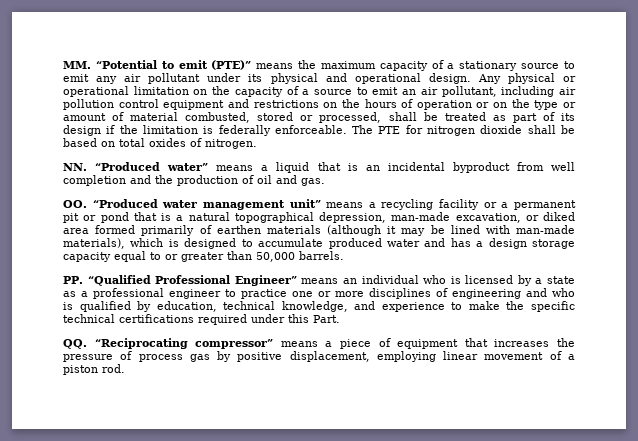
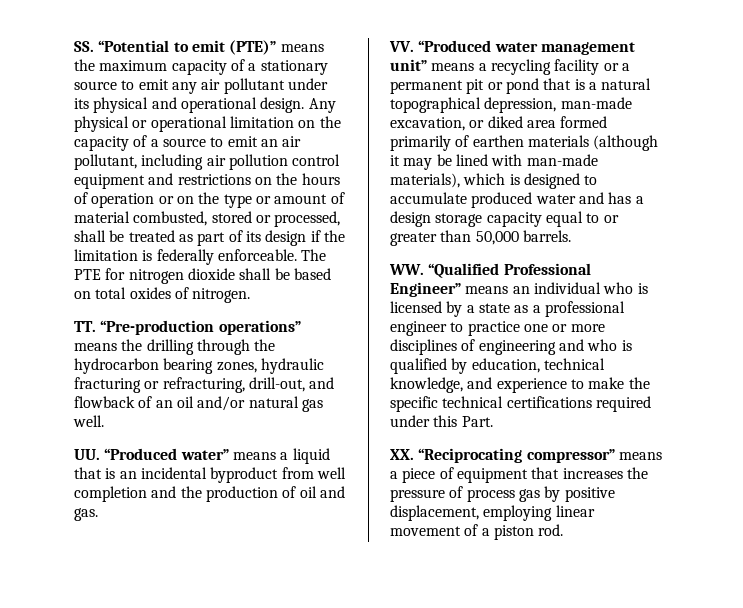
- MM. “Potential to emit (PTE)” means the maximum capacity of a stationary source to emit any air pollutant under its physical and operational design.
+ SS. “Potential to emit (PTE)” means the maximum capacity of a stationary source to emit any air pollutant under its physical and operational design.
- NN. “Produced water” means a liquid that is an incidental byproduct from well completion and the production of oil and gas.
+ TT. “Pre-production operations” means the drilling through the hydrocarbon bearing zones, hydraulic fracturing or refracturing, drill-out, and flowback of an oil and/or natural gas well.
+ UU. “Produced water” means a liquid that is an incidental byproduct from well completion and the production of oil and gas.
- OO. “Produced water management unit” means a recycling facility or a permanent pit or pond that is a natural topographical depression, man-made excavation, or diked area formed primarily of earthen materials (although it may be lined with man-made materials), which is designed to accumulate produced water and has a design storage capacity equal to or greater than 50,000 barrels.
+ VV. “Produced water management unit” means a recycling facility or a permanent pit or pond that is a natural topographical depression, man-made excavation, or diked area formed primarily of earthen materials (although it may be lined with man-made materials), which is designed to accumulate produced water and has a design storage capacity equal to or greater than 50,000 barrels.
- PP. “Qualified Professional Engineer” means an individual who is licensed by a state as a professional engineer to practice one or more disciplines of engineering and who is qualified by education, technical knowledge, and experience to make the specific technical certifications required under this Part.
+ WW. “Qualified Professional Engineer” means an individual who is licensed by a state as a professional engineer to practice one or more disciplines of engineering and who is qualified by education, technical knowledge, and experience to make the specific technical certifications required under this Part.
- QQ. “Reciprocating compressor” means a piece of equipment that increases the pressure of process gas by positive displacement, employing linear movement of a piston rod.
+ XX. “Reciprocating compressor” means a piece of equipment that increases the pressure of process gas by positive displacement, employing linear movement of a piston rod.

